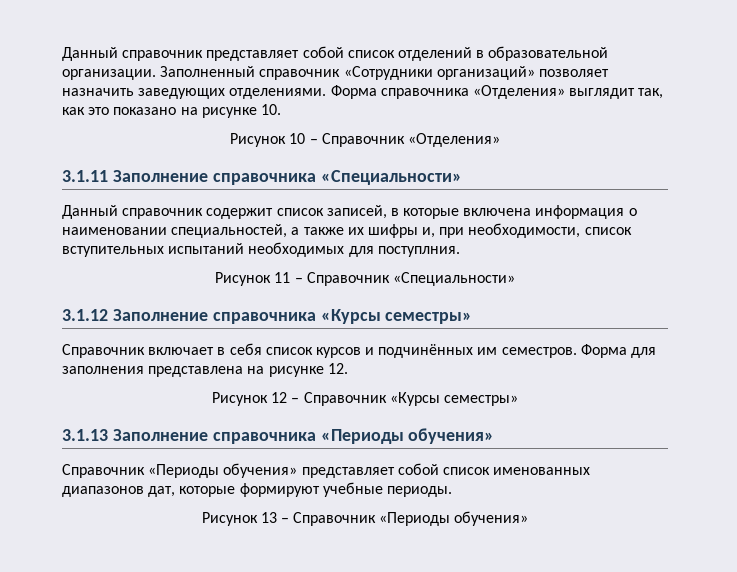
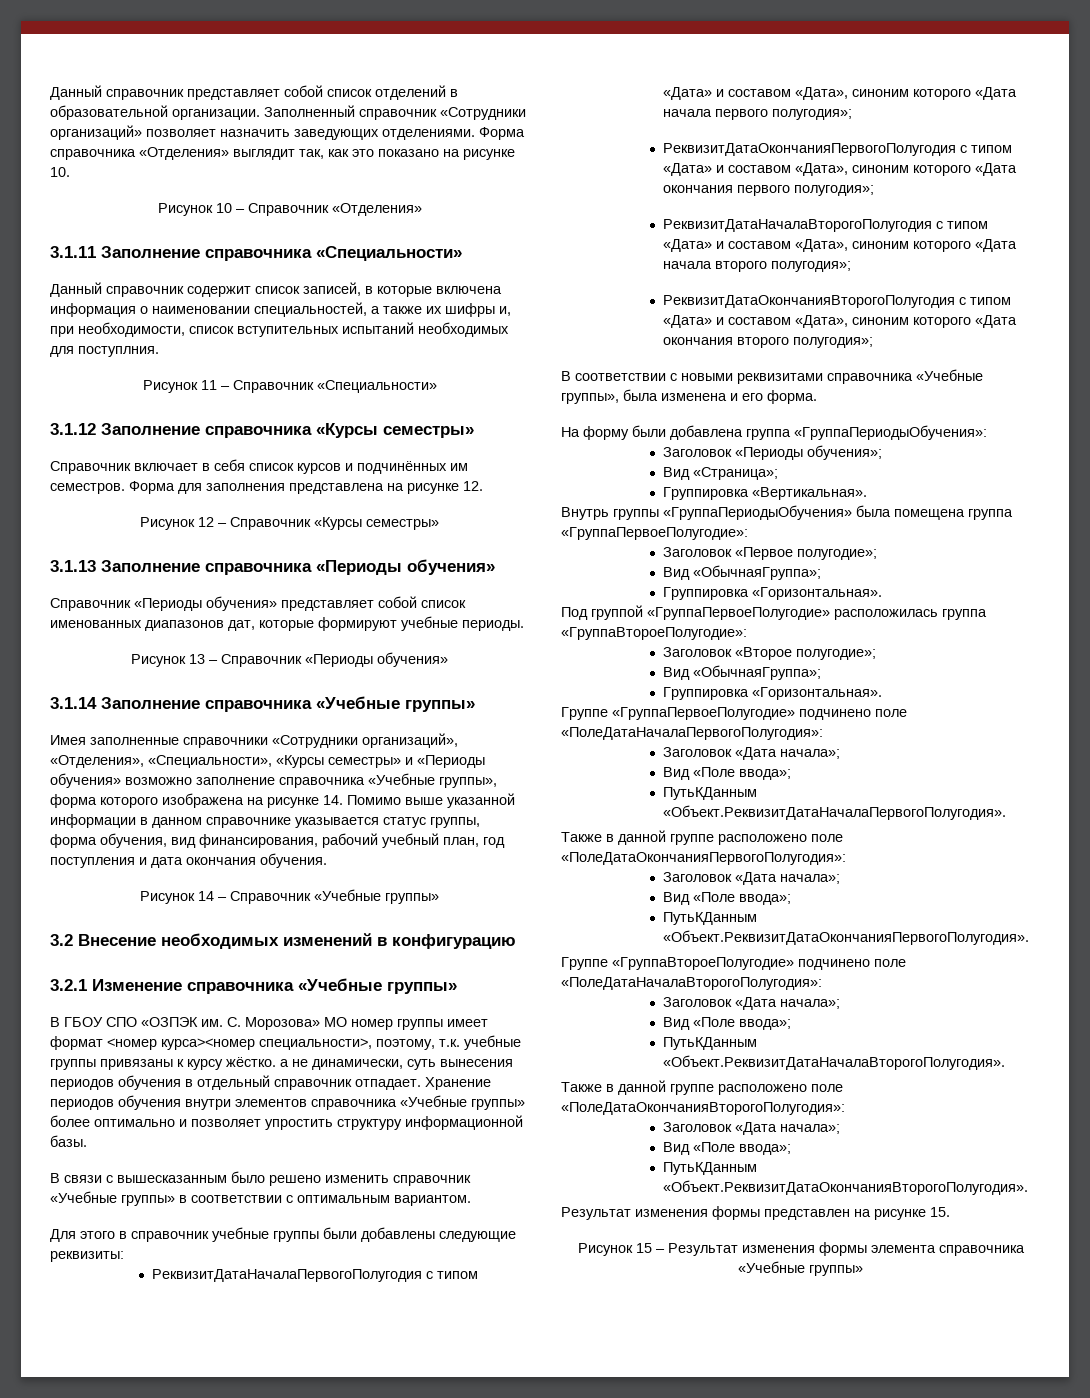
+ 3.1.14 Заполнение справочника «Учебные группы»
+ Имея заполненные справочники «Сотрудники организаций», «Отделения», «Специальности», «Курсы семестры» и «Периоды обучения» возможно заполнение справочника «Учебные группы», форма которого изображена на рисунке 14. Помимо выше указанной информации в данном справочнике указывается статус группы, форма обучения, вид финансирования, рабочий учебный план, год поступления и дата окончания обучения.
+ Рисунок 14 – Справочник «Учебные группы»
+ 3.2 Внесение необходимых изменений в конфигурацию
+ 3.2.1 Изменение справочника «Учебные группы»
+ В ГБОУ СПО «ОЗПЭК им. С. Морозова» МО номер группы имеет формат <номер курса><номер специальности>, поэтому, т.к. учебные группы привязаны к курсу жёстко. а не динамически, суть вынесения периодов обучения в отдельный справочник отпадает. Хранение периодов обучения внутри элементов справочника «Учебные группы» более оптимально и позволяет упростить структуру информационной базы.
+ В связи с вышесказанным было решено изменить справочник «Учебные группы» в соответствии с оптимальным вариантом.
+ Для этого в справочник учебные группы были добавлены следующие реквизиты:
+ РеквизитДатаНачалаПервогоПолугодия с типом «Дата» и составом «Дата», синоним которого «Дата начала первого полугодия»;
+ РеквизитДатаОкончанияПервогоПолугодия с типом «Дата» и составом «Дата», синоним которого «Дата окончания первого полугодия»;
+ РеквизитДатаНачалаВторогоПолугодия с типом «Дата» и составом «Дата», синоним которого «Дата начала второго полугодия»;
+ РеквизитДатаОкончанияВторогоПолугодия с типом «Дата» и составом «Дата», синоним которого «Дата окончания второго полугодия»;
+ В соответствии с новыми реквизитами справочника «Учебные группы», была изменена и его форма.
+ На форму были добавлена группа «ГруппаПериодыОбучения»:
+ Заголовок «Периоды обучения»;
+ Вид «Страница»;
+ Группировка «Вертикальная».
+ Внутрь группы «ГруппаПериодыОбучения» была помещена группа «ГруппаПервоеПолугодие»:
+ Заголовок «Первое полугодие»;
+ Вид «ОбычнаяГруппа»;
+ Группировка «Горизонтальная».
+ Под группой «ГруппаПервоеПолугодие» расположилась группа «ГруппаВтороеПолугодие»:
+ Заголовок «Второе полугодие»;
+ Вид «ОбычнаяГруппа»;
+ Группировка «Горизонтальная».
+ Группе «ГруппаПервоеПолугодие» подчинено поле «ПолеДатаНачалаПервогоПолугодия»:
+ Заголовок «Дата начала»;
+ Вид «Поле ввода»;
+ ПутьКДанным «Объект.РеквизитДатаНачалаПервогоПолугодия».
+ Также в данной группе расположено поле «ПолеДатаОкончанияПервогоПолугодия»:
+ Заголовок «Дата начала»;
+ Вид «Поле ввода»;
+ ПутьКДанным «Объект.РеквизитДатаОкончанияПервогоПолугодия».
+ Группе «ГруппаВтороеПолугодие» подчинено поле «ПолеДатаНачалаВторогоПолугодия»:
+ Заголовок «Дата начала»;
+ Вид «Поле ввода»;
+ ПутьКДанным «Объект.РеквизитДатаНачалаВторогоПолугодия».
+ Также в данной группе расположено поле «ПолеДатаОкончанияВторогоПолугодия»:
+ Заголовок «Дата начала»;
+ Вид «Поле ввода»;
+ ПутьКДанным «Объект.РеквизитДатаОкончанияВторогоПолугодия».
+ Результат изменения формы представлен на рисунке 15.
+ Рисунок 15 – Результат изменения формы элемента справочника «Учебные группы»

